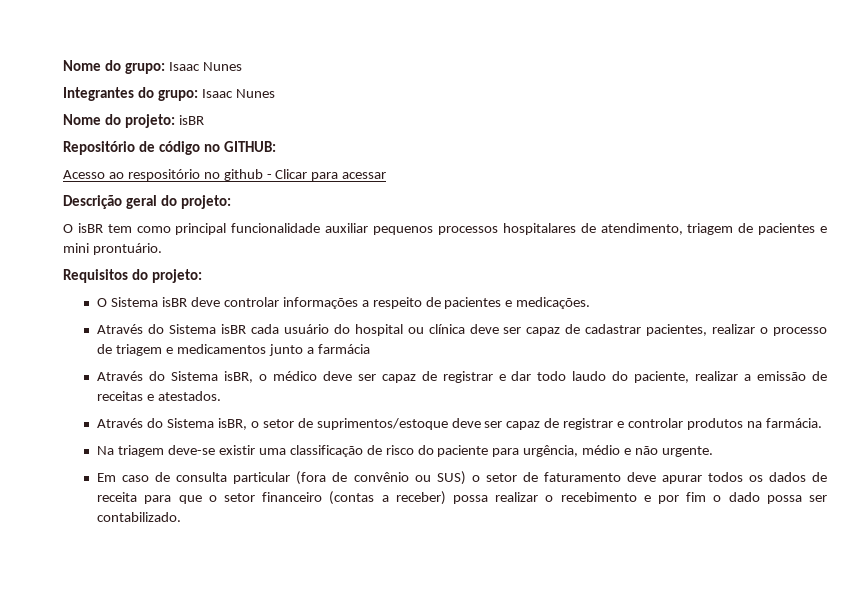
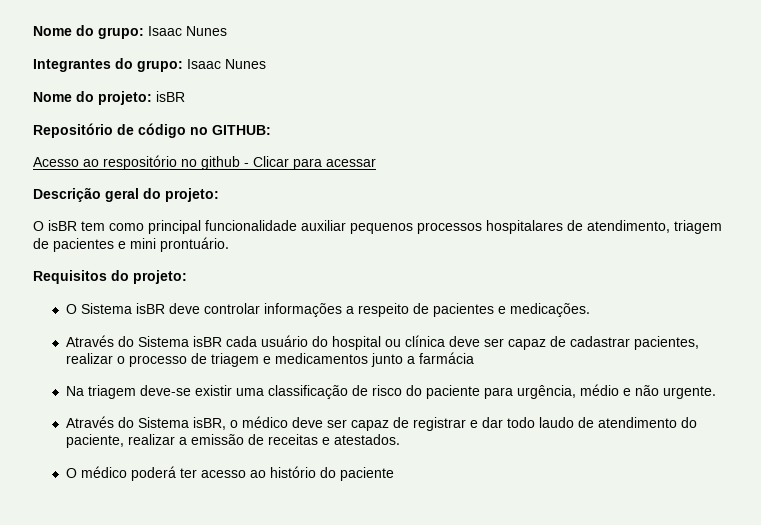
- Através do Sistema isBR, o médico deve ser capaz de registrar e dar todo laudo do paciente, realizar a emissão de receitas e atestados.
- Através do Sistema isBR, o setor de suprimentos/estoque deve ser capaz de registrar e controlar produtos na farmácia.
- Em caso de consulta particular (fora de convênio ou SUS) o setor de faturamento deve apurar todos os dados de receita para que o setor financeiro (contas a receber) possa realizar o recebimento e por fim o dado possa ser contabilizado.
+ Através do Sistema isBR, o médico deve ser capaz de registrar e dar todo laudo de atendimento do paciente, realizar a emissão de receitas e atestados.
+ O médico poderá ter acesso ao histório do paciente

